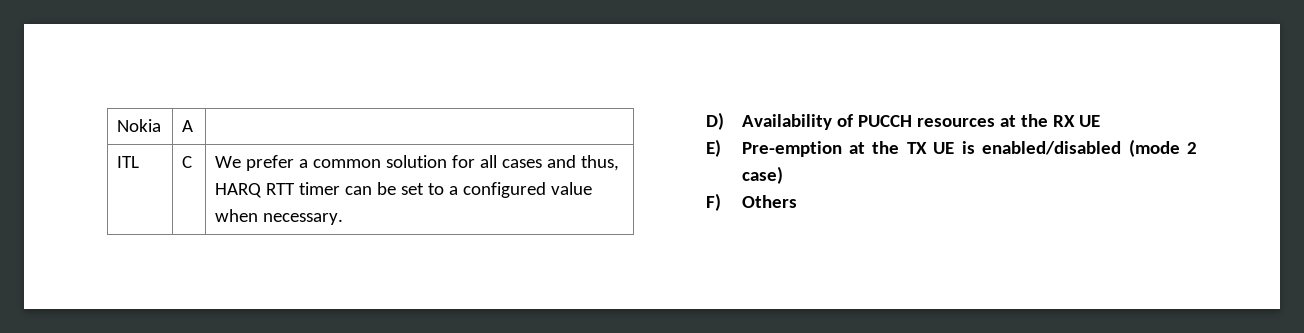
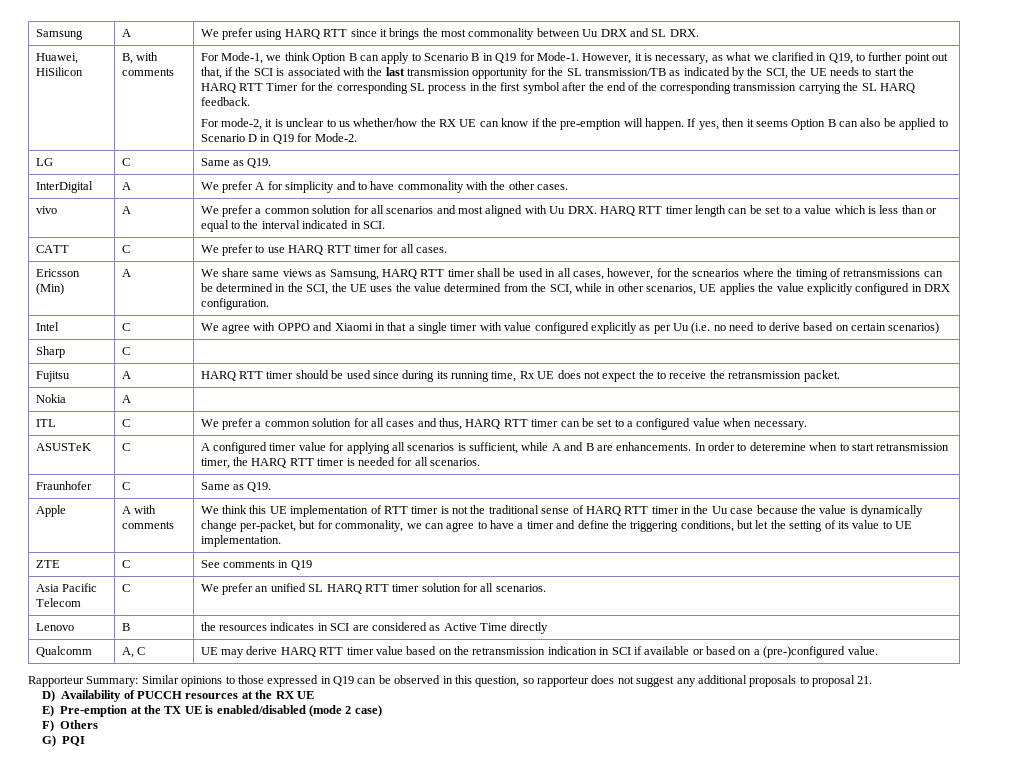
+ Samsung | A | We prefer using HARQ RTT since it brings the most commonality between Uu DRX and SL DRX.
+ Huawei, HiSilicon | B, with comments | For Mode-1, we think Option B can apply to Scenario B in Q19 for Mode-1. However, it is necessary, as what we clarified in Q19, to further point out that, if the SCI is associated with the last transmission opportunity for the SL transmission/TB as indicated by the SCI, the UE needs to start the HARQ RTT Timer for the corresponding SL process in the first symbol after the end of the corresponding transmission carrying the SL HARQ feedback.
+ For mode-2, it is unclear to us whether/how the RX UE can know if the pre-emption will happen. If yes, then it seems Option B can also be applied to Scenario D in Q19 for Mode-2.
+ LG | C | Same as Q19.
+ InterDigital | A | We prefer A for simplicity and to have commonality with the other cases.
+ vivo | A | We prefer a common solution for all scenarios and most aligned with Uu DRX. HARQ RTT timer length can be set to a value which is less than or equal to the interval indicated in SCI.
+ CATT | C | We prefer to use HARQ RTT timer for all cases.
+ Ericsson (Min) | A | We share same views as Samsung, HARQ RTT timer shall be used in all cases, however, for the scnearios where the timing of retransmissions can be determined in the SCI, the UE uses the value determined from the SCI, while in other scenarios, UE applies the value explicitly configured in DRX configuration.
+ Intel | C | We agree with OPPO and Xiaomi in that a single timer with value configured explicitly as per Uu (i.e. no need to derive based on certain scenarios)
+ Sharp | C |
+ Fujitsu | A | HARQ RTT timer should be used since during its running time, Rx UE does not expect the to receive the retransmission packet.
+ ASUSTeK | C | A configured timer value for applying all scenarios is sufficient, while A and B are enhancements. In order to deteremine when to start retransmission timer, the HARQ RTT timer is needed for all scenarios.
+ Fraunhofer | C | Same as Q19.
+ Apple | A with comments | We think this UE implementation of RTT timer is not the traditional sense of HARQ RTT timer in the Uu case because the value is dynamically change per-packet, but for commonality, we can agree to have a timer and define the triggering conditions, but let the setting of its value to UE implementation.
+ ZTE | C | See comments in Q19
+ Asia Pacific Telecom | C | We prefer an unified SL HARQ RTT timer solution for all scenarios.
+ Lenovo | B | the resources indicates in SCI are considered as Active Time directly
+ Qualcomm | A, C | UE may derive HARQ RTT timer value based on the retransmission indication in SCI if available or based on a (pre-)configured value.
+ Rapporteur Summary: Similar opinions to those expressed in Q19 can be observed in this question, so rapporteur does not suggest any additional proposals to proposal 21.
+ G) PQI

